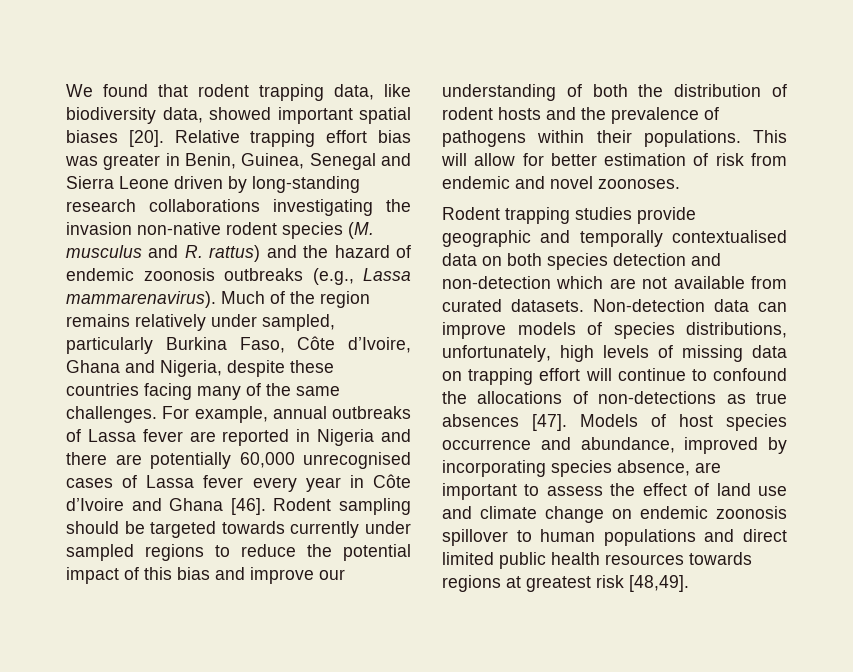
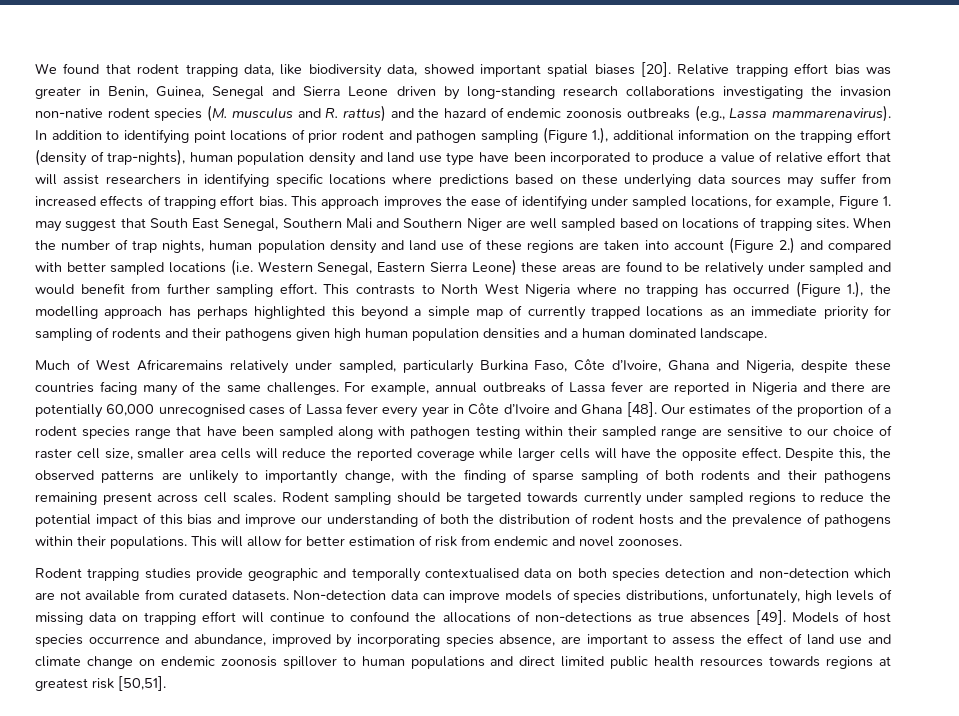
- Much of the region remains relatively under sampled, particularly Burkina Faso, Côte d’Ivoire, Ghana and Nigeria, despite these countries facing many of the same challenges.
+ In addition to identifying point locations of prior rodent and pathogen sampling (Figure 1.), additional information on the trapping effort (density of trap-nights), human population density and land use type have been incorporated to produce a value of relative effort that will assist researchers in identifying specific locations where predictions based on these underlying data sources may suffer from increased effects of trapping effort bias. This approach improves the ease of identifying under sampled locations, for example, Figure 1. may suggest that South East Senegal, Southern Mali and Southern Niger are well sampled based on locations of trapping sites. When the number of trap nights, human population density and land use of these regions are taken into account (Figure 2.) and compared with better sampled locations (i.e. Western Senegal, Eastern Sierra Leone) these areas are found to be relatively under sampled and would benefit from further sampling effort. This contrasts to North West Nigeria where no trapping has occurred (Figure 1.), the modelling approach has perhaps highlighted this beyond a simple map of currently trapped locations as an immediate priority for sampling of rodents and their pathogens given high human population densities and a human dominated landscape.
+ Much of West Africaremains relatively under sampled, particularly Burkina Faso, Côte d’Ivoire, Ghana and Nigeria, despite these countries facing many of the same challenges.
- For example, annual outbreaks of Lassa fever are reported in Nigeria and there are potentially 60,000 unrecognised cases of Lassa fever every year in Côte d’Ivoire and Ghana [46].
+ For example, annual outbreaks of Lassa fever are reported in Nigeria and there are potentially 60,000 unrecognised cases of Lassa fever every year in Côte d’Ivoire and Ghana [48]. Our estimates of the proportion of a rodent species range that have been sampled along with pathogen testing within their sampled range are sensitive to our choice of raster cell size, smaller area cells will reduce the reported coverage while larger cells will have the opposite effect. Despite this, the observed patterns are unlikely to importantly change, with the finding of sparse sampling of both rodents and their pathogens remaining present across cell scales.
- Non-detection data can improve models of species distributions, unfortunately, high levels of missing data on trapping effort will continue to confound the allocations of non-detections as true absences [47].
+ Non-detection data can improve models of species distributions, unfortunately, high levels of missing data on trapping effort will continue to confound the allocations of non-detections as true absences [49].
- Models of host species occurrence and abundance, improved by incorporating species absence, are important to assess the effect of land use and climate change on endemic zoonosis spillover to human populations and direct limited public health resources towards regions at greatest risk [48,49].
+ Models of host species occurrence and abundance, improved by incorporating species absence, are important to assess the effect of land use and climate change on endemic zoonosis spillover to human populations and direct limited public health resources towards regions at greatest risk [50,51].

